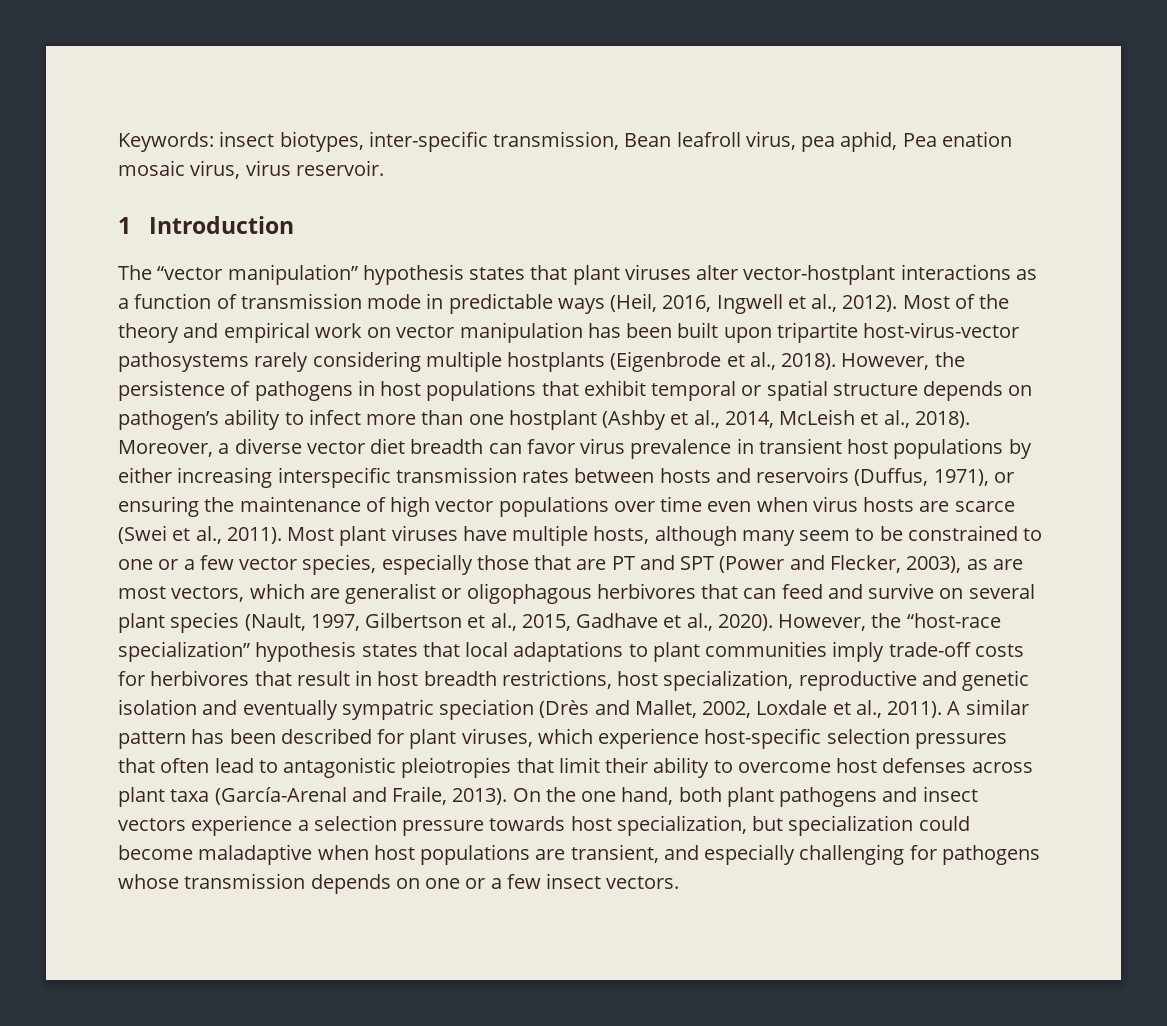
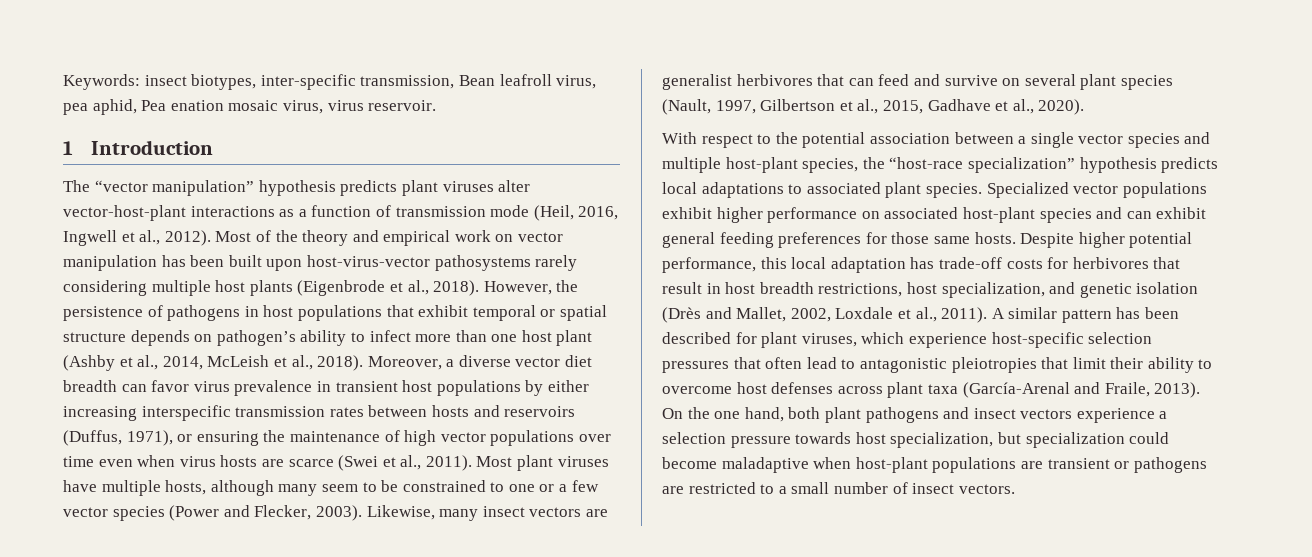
- The “vector manipulation” hypothesis states that plant viruses alter vector-hostplant interactions as a function of transmission mode in predictable ways (Heil, 2016, Ingwell et al., 2012).
+ The “vector manipulation” hypothesis predicts plant viruses alter vector-host-plant interactions as a function of transmission mode (Heil, 2016, Ingwell et al., 2012).
- Most of the theory and empirical work on vector manipulation has been built upon tripartite host-virus-vector pathosystems rarely considering multiple hostplants (Eigenbrode et al., 2018).
+ Most of the theory and empirical work on vector manipulation has been built upon host-virus-vector pathosystems rarely considering multiple host plants (Eigenbrode et al., 2018).
- However, the persistence of pathogens in host populations that exhibit temporal or spatial structure depends on pathogen’s ability to infect more than one hostplant (Ashby et al., 2014, McLeish et al., 2018).
+ However, the persistence of pathogens in host populations that exhibit temporal or spatial structure depends on pathogen’s ability to infect more than one host plant (Ashby et al., 2014, McLeish et al., 2018).
- Most plant viruses have multiple hosts, although many seem to be constrained to one or a few vector species, especially those that are PT and SPT (Power and Flecker, 2003), as are most vectors, which are generalist or oligophagous herbivores that can feed and survive on several plant species (Nault, 1997, Gilbertson et al., 2015, Gadhave et al., 2020). However, the “host-race specialization” hypothesis states that local adaptations to plant communities imply trade-off costs for herbivores that result in host breadth restrictions, host specialization, reproductive and genetic isolation and eventually sympatric speciation (Drès and Mallet, 2002, Loxdale et al., 2011).
+ Most plant viruses have multiple hosts, although many seem to be constrained to one or a few vector species (Power and Flecker, 2003). Likewise, many insect vectors are generalist herbivores that can feed and survive on several plant species (Nault, 1997, Gilbertson et al., 2015, Gadhave et al., 2020).
+ With respect to the potential association between a single vector species and multiple host-plant species, the “host-race specialization” hypothesis predicts local adaptations to associated plant species. Specialized vector populations exhibit higher performance on associated host-plant species and can exhibit general feeding preferences for those same hosts. Despite higher potential performance, this local adaptation has trade-off costs for herbivores that result in host breadth restrictions, host specialization, and genetic isolation (Drès and Mallet, 2002, Loxdale et al., 2011).
- On the one hand, both plant pathogens and insect vectors experience a selection pressure towards host specialization, but specialization could become maladaptive when host populations are transient, and especially challenging for pathogens whose transmission depends on one or a few insect vectors.
+ On the one hand, both plant pathogens and insect vectors experience a selection pressure towards host specialization, but specialization could become maladaptive when host-plant populations are transient or pathogens are restricted to a small number of insect vectors.

